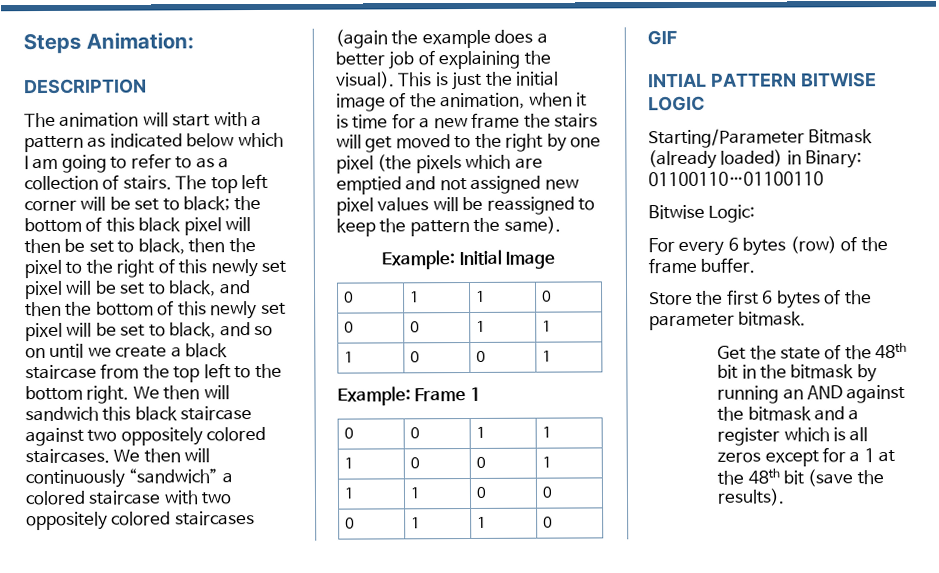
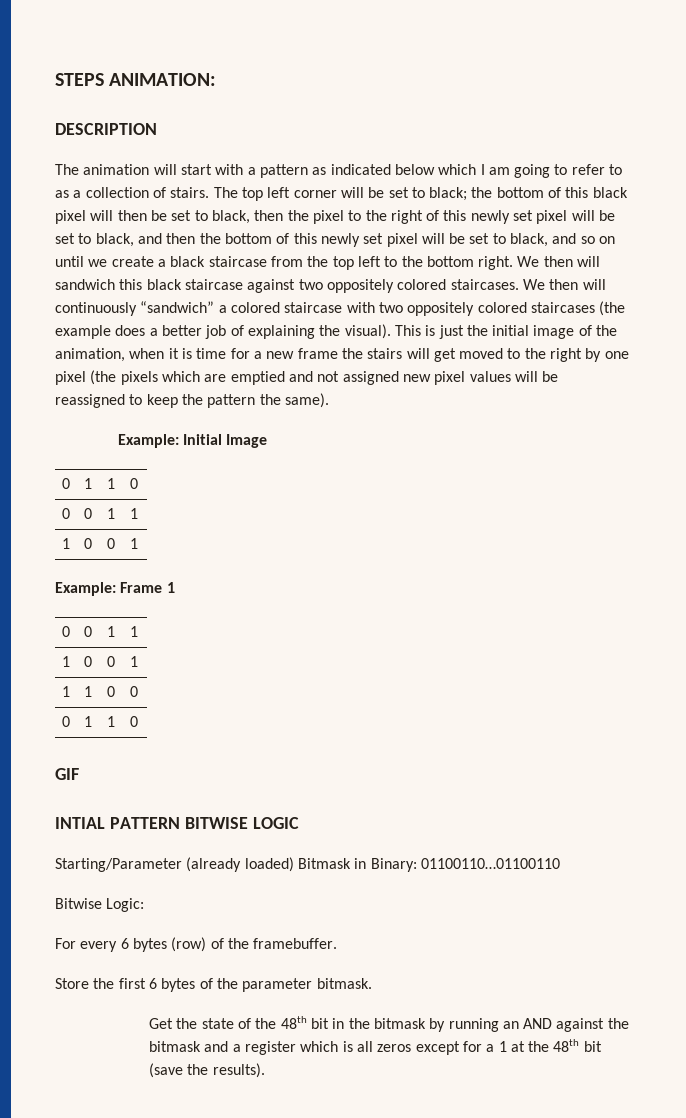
- Steps Animation:
+ STEPS ANIMATION:
- We then will continuously “sandwich” a colored staircase with two oppositely colored staircases (again the example does a better job of explaining the visual).
+ We then will continuously “sandwich” a colored staircase with two oppositely colored staircases (the example does a better job of explaining the visual).
- Starting/Parameter Bitmask (already loaded) in Binary: 01100110…01100110
+ Starting/Parameter (already loaded) Bitmask in Binary: 01100110…01100110
- For every 6 bytes (row) of the frame buffer.
+ For every 6 bytes (row) of the framebuffer.

